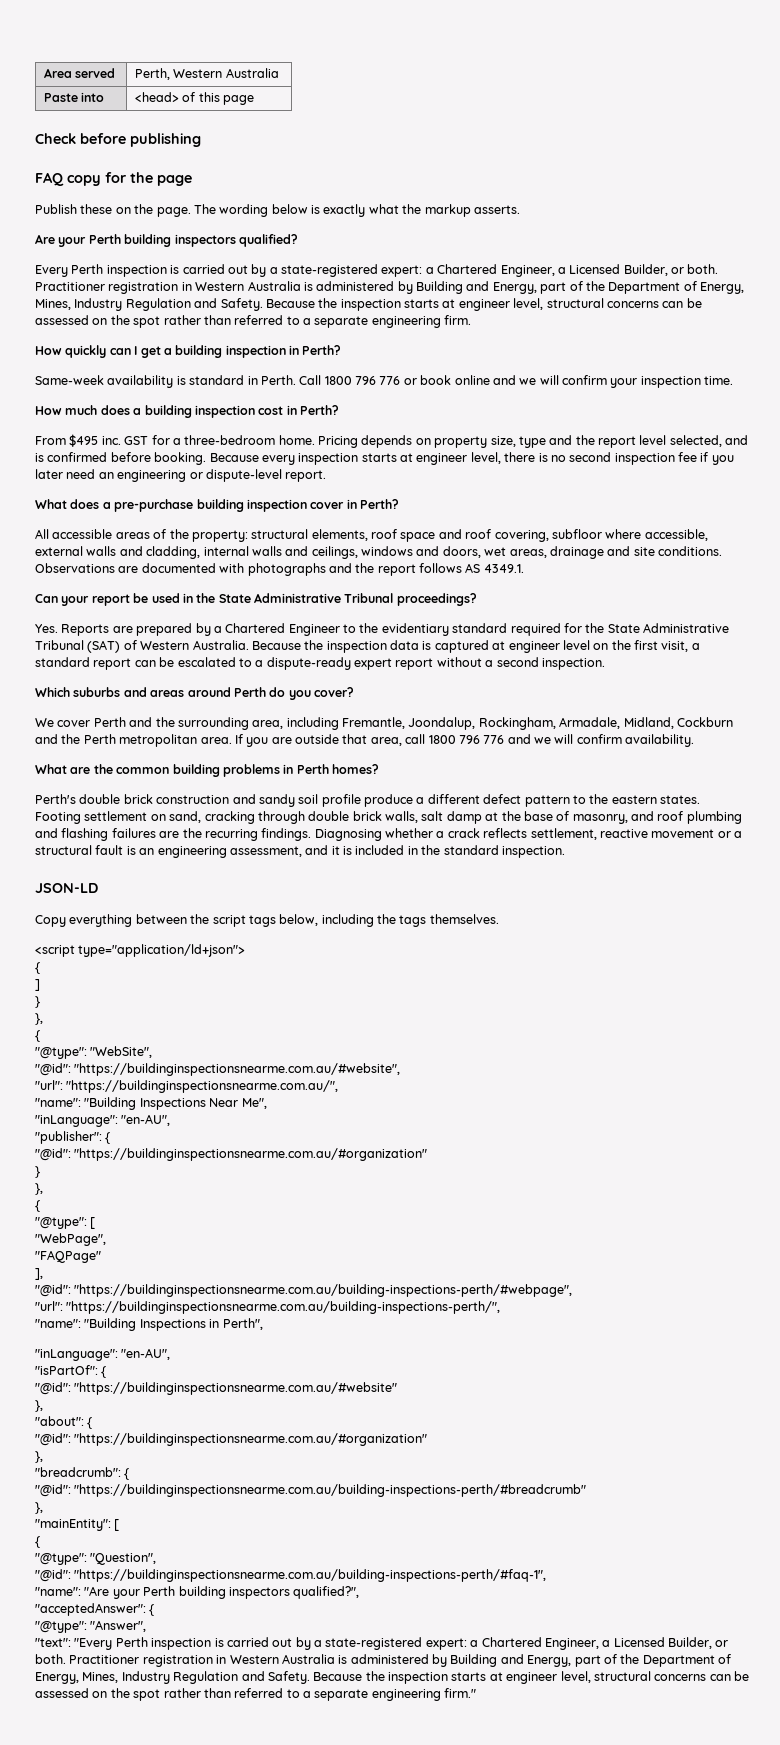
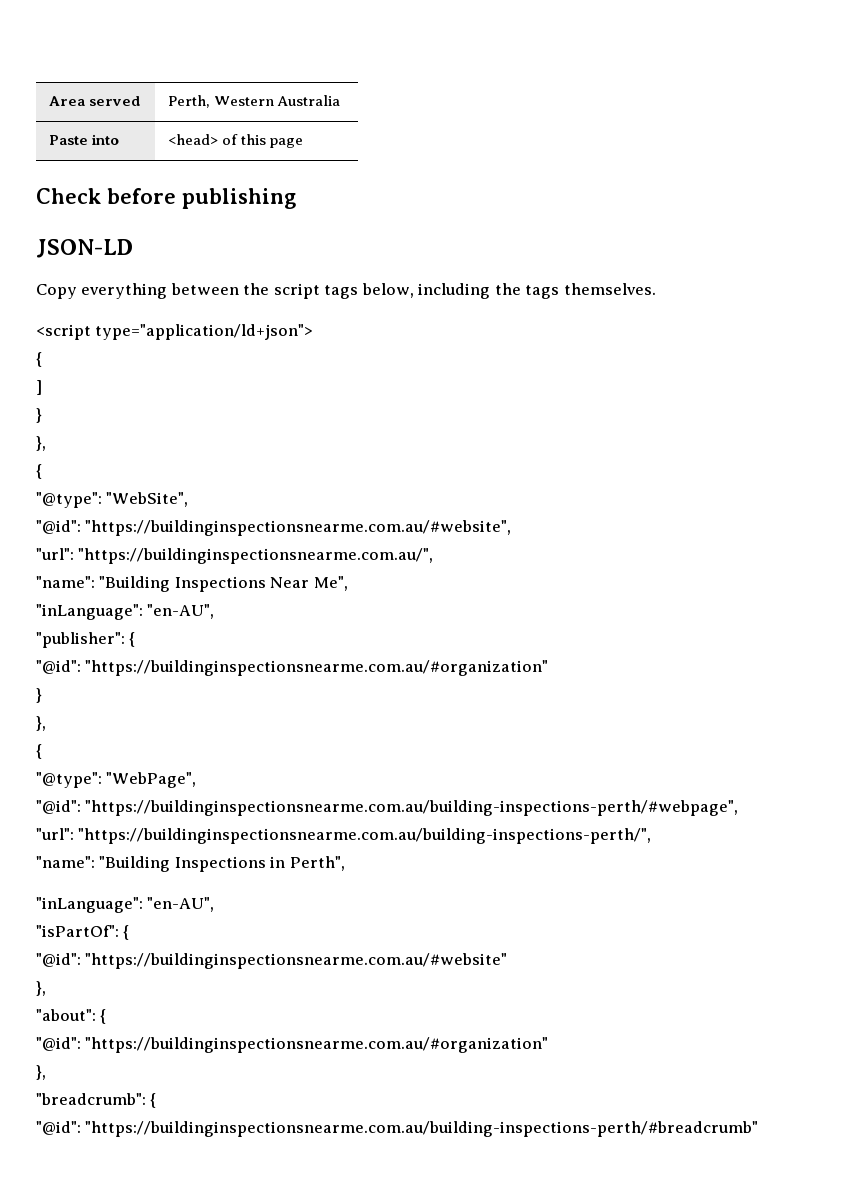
- FAQ copy for the page
- Publish these on the page. The wording below is exactly what the markup asserts.
- Are your Perth building inspectors qualified?
- Every Perth inspection is carried out by a state-registered expert: a Chartered Engineer, a Licensed Builder, or both. Practitioner registration in Western Australia is administered by Building and Energy, part of the Department of Energy, Mines, Industry Regulation and Safety. Because the inspection starts at engineer level, structural concerns can be assessed on the spot rather than referred to a separate engineering firm.
- How quickly can I get a building inspection in Perth?
- Same-week availability is standard in Perth. Call 1800 796 776 or book online and we will confirm your inspection time.
- How much does a building inspection cost in Perth?
- From $495 inc. GST for a three-bedroom home. Pricing depends on property size, type and the report level selected, and is confirmed before booking. Because every inspection starts at engineer level, there is no second inspection fee if you later need an engineering or dispute-level report.
- What does a pre-purchase building inspection cover in Perth?
- All accessible areas of the property: structural elements, roof space and roof covering, subfloor where accessible, external walls and cladding, internal walls and ceilings, windows and doors, wet areas, drainage and site conditions. Observations are documented with photographs and the report follows AS 4349.1.
- Can your report be used in the State Administrative Tribunal proceedings?
- Yes. Reports are prepared by a Chartered Engineer to the evidentiary standard required for the State Administrative Tribunal (SAT) of Western Australia. Because the inspection data is captured at engineer level on the first visit, a standard report can be escalated to a dispute-ready expert report without a second inspection.
- Which suburbs and areas around Perth do you cover?
- We cover Perth and the surrounding area, including Fremantle, Joondalup, Rockingham, Armadale, Midland, Cockburn and the Perth metropolitan area. If you are outside that area, call 1800 796 776 and we will confirm availability.
- What are the common building problems in Perth homes?
- Perth's double brick construction and sandy soil profile produce a different defect pattern to the eastern states. Footing settlement on sand, cracking through double brick walls, salt damp at the base of masonry, and roof plumbing and flashing failures are the recurring findings. Diagnosing whether a crack reflects settlement, reactive movement or a structural fault is an engineering assessment, and it is included in the standard inspection.
- "@type": [
- "WebPage",
+ "@type": "WebPage",
- "FAQPage"
- ],
  "@id": "https://buildinginspectionsnearme.com.au/building-inspections-perth/#breadcrumb"
- },
- "mainEntity": [
- {
- "@type": "Question",
- "@id": "https://buildinginspectionsnearme.com.au/building-inspections-perth/#faq-1",
- "name": "Are your Perth building inspectors qualified?",
- "acceptedAnswer": {
- "@type": "Answer",
- "text": "Every Perth inspection is carried out by a state-registered expert: a Chartered Engineer, a Licensed Builder, or both. Practitioner registration in Western Australia is administered by Building and Energy, part of the Department of Energy, Mines, Industry Regulation and Safety. Because the inspection starts at engineer level, structural concerns can be assessed on the spot rather than referred to a separate engineering firm."

